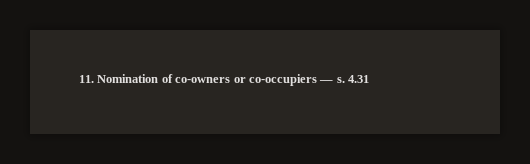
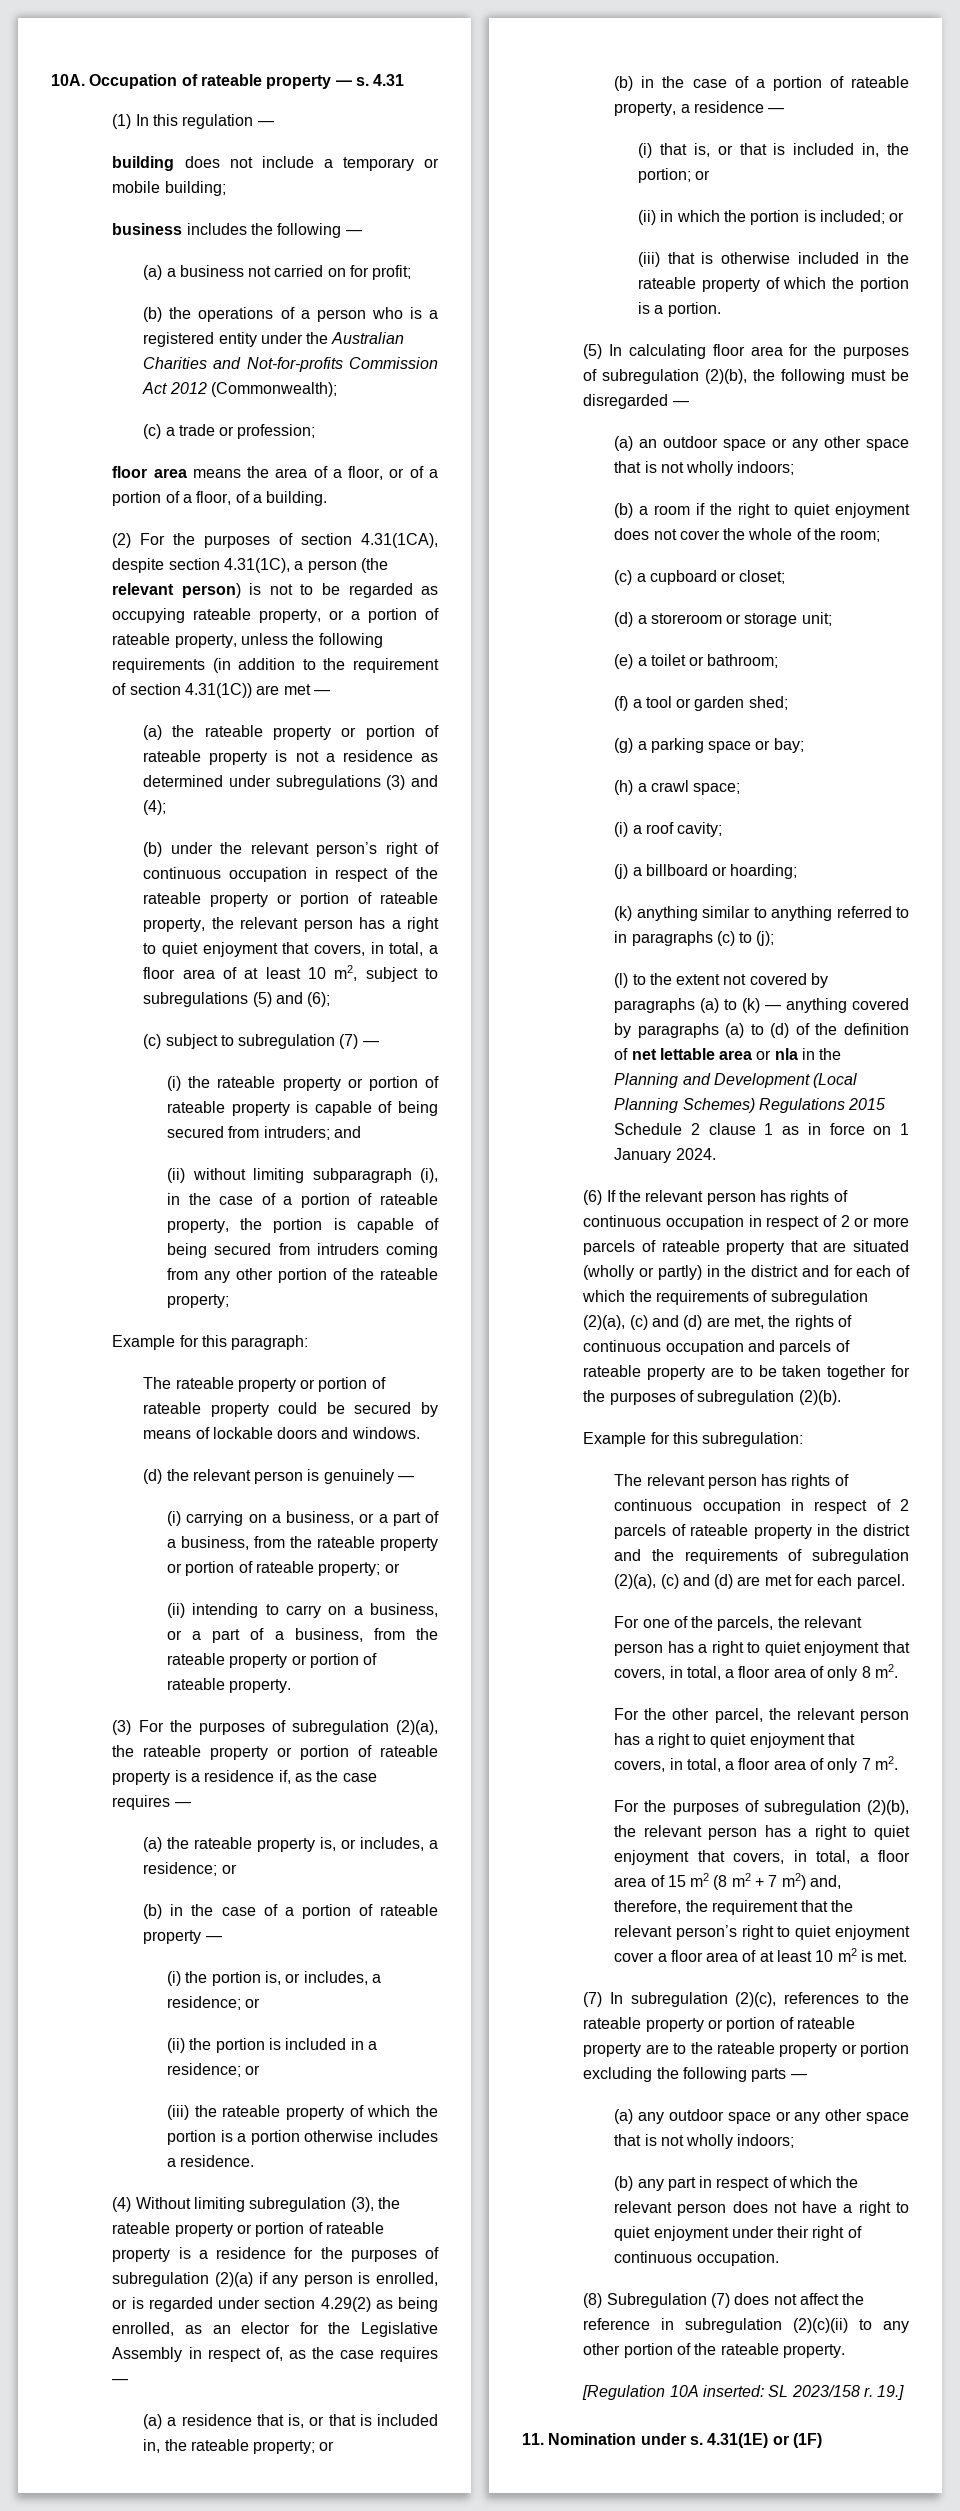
- 11. Nomination of co-owners or co-occupiers — s. 4.31
+ 10A. Occupation of rateable property — s. 4.31
+ (1) In this regulation —
+ building does not include a temporary or mobile building;
+ business includes the following —
+ (a) a business not carried on for profit;
+ (b) the operations of a person who is a registered entity under the Australian Charities and Not-for-profits Commission Act 2012 (Commonwealth);
+ (c) a trade or profession;
+ floor area means the area of a floor, or of a portion of a floor, of a building.
+ (2) For the purposes of section 4.31(1CA), despite section 4.31(1C), a person (the relevant person) is not to be regarded as occupying rateable property, or a portion of rateable property, unless the following requirements (in addition to the requirement of section 4.31(1C)) are met —
+ (a) the rateable property or portion of rateable property is not a residence as determined under subregulations (3) and (4);
+ (b) under the relevant person’s right of continuous occupation in respect of the rateable property or portion of rateable property, the relevant person has a right to quiet enjoyment that covers, in total, a floor area of at least 10 m2, subject to subregulations (5) and (6);
+ (c) subject to subregulation (7) —
+ (i) the rateable property or portion of rateable property is capable of being secured from intruders; and
+ (ii) without limiting subparagraph (i), in the case of a portion of rateable property, the portion is capable of being secured from intruders coming from any other portion of the rateable property;
+ Example for this paragraph:
+ The rateable property or portion of rateable property could be secured by means of lockable doors and windows.
+ (d) the relevant person is genuinely —
+ (i) carrying on a business, or a part of a business, from the rateable property or portion of rateable property; or
+ (ii) intending to carry on a business, or a part of a business, from the rateable property or portion of rateable property.
+ (3) For the purposes of subregulation (2)(a), the rateable property or portion of rateable property is a residence if, as the case requires —
+ (a) the rateable property is, or includes, a residence; or
+ (b) in the case of a portion of rateable property —
+ (i) the portion is, or includes, a residence; or
+ (ii) the portion is included in a residence; or
+ (iii) the rateable property of which the portion is a portion otherwise includes a residence.
+ (4) Without limiting subregulation (3), the rateable property or portion of rateable property is a residence for the purposes of subregulation (2)(a) if any person is enrolled, or is regarded under section 4.29(2) as being enrolled, as an elector for the Legislative Assembly in respect of, as the case requires —
+ (a) a residence that is, or that is included in, the rateable property; or
+ (b) in the case of a portion of rateable property, a residence —
+ (i) that is, or that is included in, the portion; or
+ (ii) in which the portion is included; or
+ (iii) that is otherwise included in the rateable property of which the portion is a portion.
+ (5) In calculating floor area for the purposes of subregulation (2)(b), the following must be disregarded —
+ (a) an outdoor space or any other space that is not wholly indoors;
+ (b) a room if the right to quiet enjoyment does not cover the whole of the room;
+ (c) a cupboard or closet;
+ (d) a storeroom or storage unit;
+ (e) a toilet or bathroom;
+ (f) a tool or garden shed;
+ (g) a parking space or bay;
+ (h) a crawl space;
+ (i) a roof cavity;
+ (j) a billboard or hoarding;
+ (k) anything similar to anything referred to in paragraphs (c) to (j);
+ (l) to the extent not covered by paragraphs (a) to (k) — anything covered by paragraphs (a) to (d) of the definition of net lettable area or nla in the Planning and Development (Local Planning Schemes) Regulations 2015 Schedule 2 clause 1 as in force on 1 January 2024.
+ (6) If the relevant person has rights of continuous occupation in respect of 2 or more parcels of rateable property that are situated (wholly or partly) in the district and for each of which the requirements of subregulation (2)(a), (c) and (d) are met, the rights of continuous occupation and parcels of rateable property are to be taken together for the purposes of subregulation (2)(b).
+ Example for this subregulation:
+ The relevant person has rights of continuous occupation in respect of 2 parcels of rateable property in the district and the requirements of subregulation (2)(a), (c) and (d) are met for each parcel.
+ For one of the parcels, the relevant person has a right to quiet enjoyment that covers, in total, a floor area of only 8 m2.
+ For the other parcel, the relevant person has a right to quiet enjoyment that covers, in total, a floor area of only 7 m2.
+ For the purposes of subregulation (2)(b), the relevant person has a right to quiet enjoyment that covers, in total, a floor area of 15 m2 (8 m2 + 7 m2) and, therefore, the requirement that the relevant person’s right to quiet enjoyment cover a floor area of at least 10 m2 is met.
+ (7) In subregulation (2)(c), references to the rateable property or portion of rateable property are to the rateable property or portion excluding the following parts —
+ (a) any outdoor space or any other space that is not wholly indoors;
+ (b) any part in respect of which the relevant person does not have a right to quiet enjoyment under their right of continuous occupation.
+ (8) Subregulation (7) does not affect the reference in subregulation (2)(c)(ii) to any other portion of the rateable property.
+ [Regulation 10A inserted: SL 2023/158 r. 19.]
+ 11. Nomination under s. 4.31(1E) or (1F)

